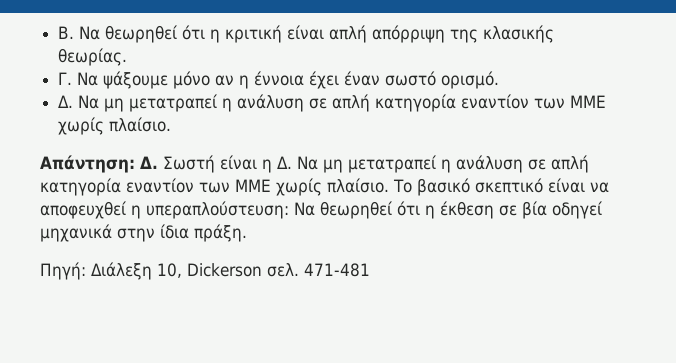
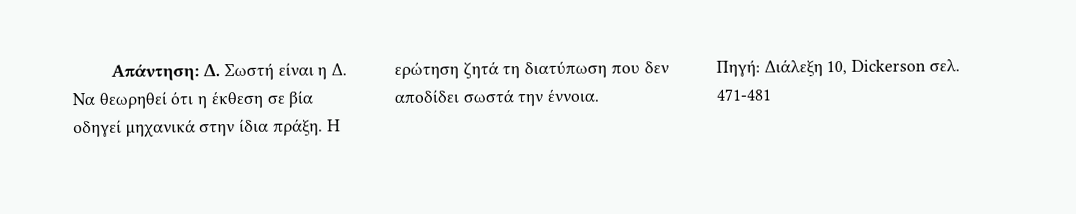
- Β. Να θεωρηθεί ότι η κριτική είναι απλή απόρριψη της κλασικής θεωρίας.
- Γ. Να ψάξουμε μόνο αν η έννοια έχει έναν σωστό ορισμό.
- Δ. Να μη μετατραπεί η ανάλυση σε απλή κατηγορία εναντίον των ΜΜΕ χωρίς πλαίσιο.
- Απάντηση: Δ. Σωστή είναι η Δ. Να μη μετατραπεί η ανάλυση σε απλή κατηγορία εναντίον των ΜΜΕ χωρίς πλαίσιο. Το βασικό σκεπτικό είναι να αποφευχθεί η υπεραπλούστευση: Να θεωρηθεί ότι η έκθεση σε βία οδηγεί μηχανικά στην ίδια πράξη.
+ Απάντηση: Δ. Σωστή είναι η Δ. Να θεωρηθεί ότι η έκθεση σε βία οδηγεί μηχανικά στην ίδια πράξη. Η ερώτηση ζητά τη διατύπωση που δεν αποδίδει σωστά την έννοια.

